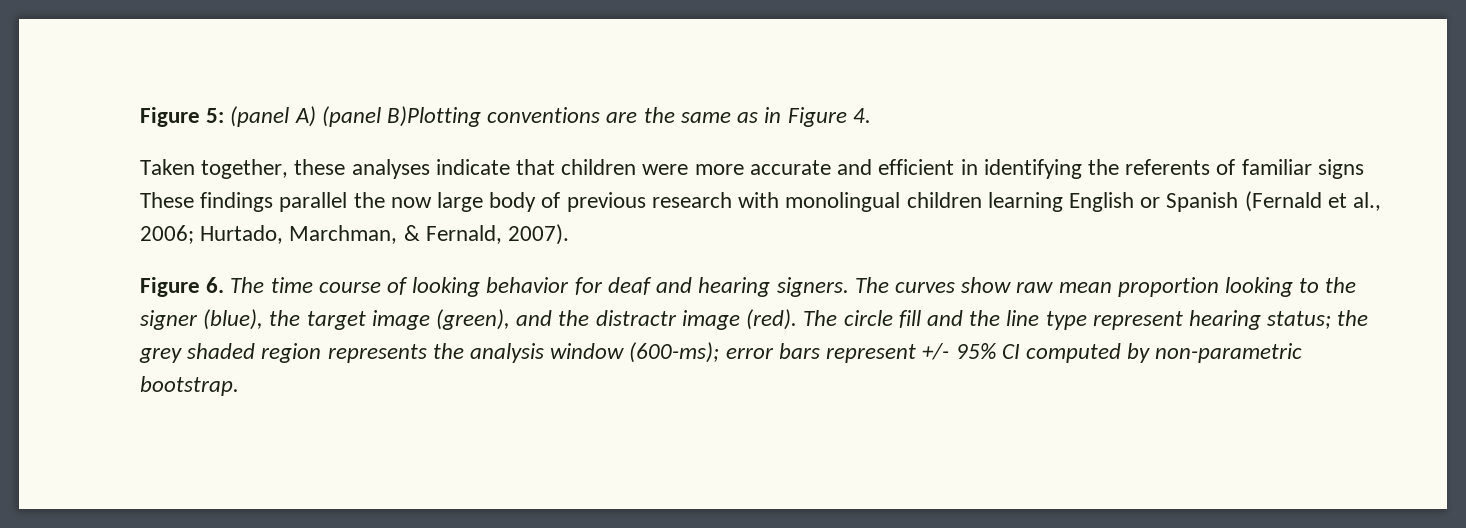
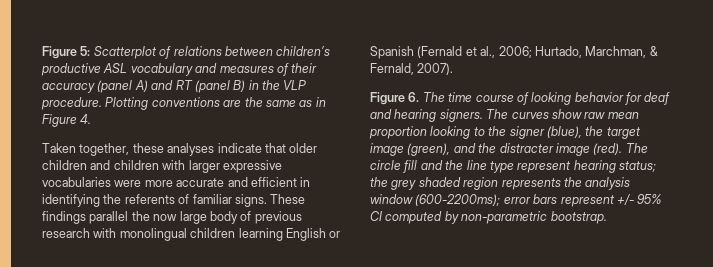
- Figure 5: (panel A) (panel B)Plotting conventions are the same as in Figure 4.
+ Figure 5: Scatterplot of relations between children’s productive ASL vocabulary and measures of their accuracy (panel A) and RT (panel B) in the VLP procedure. Plotting conventions are the same as in Figure 4.
- Taken together, these analyses indicate that children were more accurate and efficient in identifying the referents of familiar signs These findings parallel the now large body of previous research with monolingual children learning English or Spanish (Fernald et al., 2006; Hurtado, Marchman, & Fernald, 2007).
+ Taken together, these analyses indicate that older children and children with larger expressive vocabularies were more accurate and efficient in identifying the referents of familiar signs. These findings parallel the now large body of previous research with monolingual children learning English or Spanish (Fernald et al., 2006; Hurtado, Marchman, & Fernald, 2007).
- The curves show raw mean proportion looking to the signer (blue), the target image (green), and the distractr image (red).
+ The curves show raw mean proportion looking to the signer (blue), the target image (green), and the distracter image (red).
- The circle fill and the line type represent hearing status; the grey shaded region represents the analysis window (600-ms); error bars represent +/- 95% CI computed by non-parametric bootstrap.
+ The circle fill and the line type represent hearing status; the grey shaded region represents the analysis window (600-2200ms); error bars represent +/- 95% CI computed by non-parametric bootstrap.

